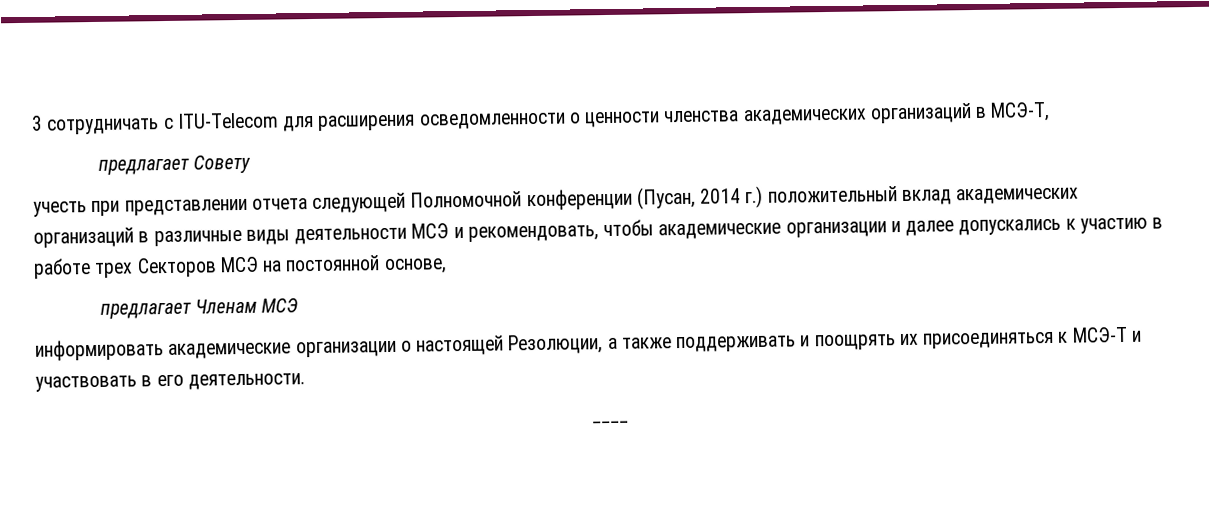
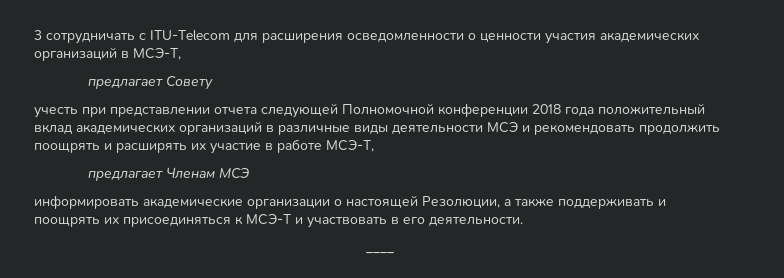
- 3 сотрудничать с ITU-Telecom для расширения осведомленности о ценности членства академических организаций в МСЭ-Т,
+ 3 сотрудничать с ITU-Telecom для расширения осведомленности о ценности участия академических организаций в МСЭ-Т,
- учесть при представлении отчета следующей Полномочной конференции (Пусан, 2014 г.) положительный вклад академических организаций в различные виды деятельности МСЭ и рекомендовать, чтобы академические организации и далее допускались к участию в работе трех Секторов МСЭ на постоянной основе,
+ учесть при представлении отчета следующей Полномочной конференции 2018 года положительный вклад академических организаций в различные виды деятельности МСЭ и рекомендовать продолжить поощрять и расширять их участие в работе МСЭ-Т,

